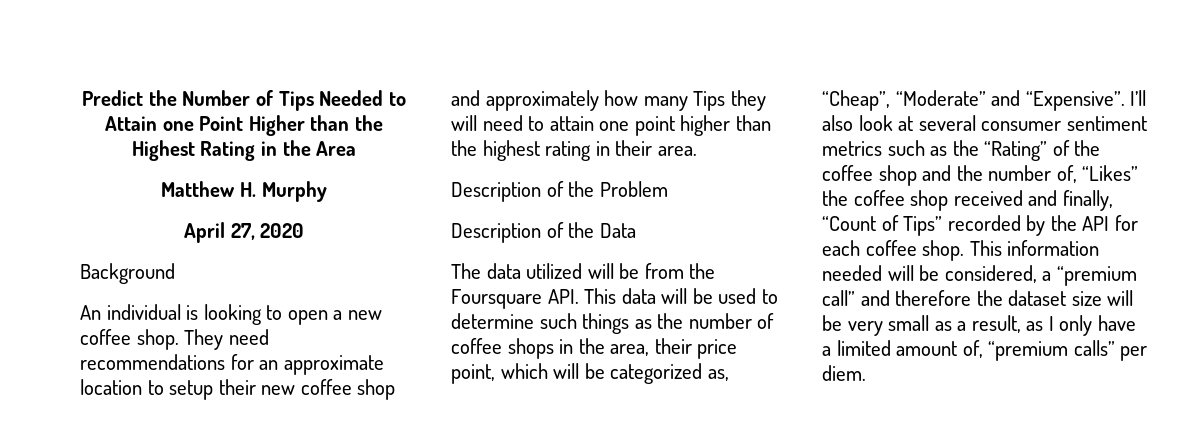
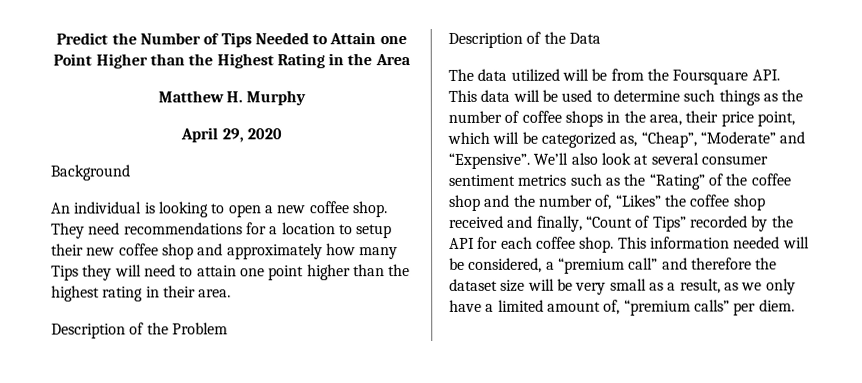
- April 27, 2020
+ April 29, 2020
- They need recommendations for an approximate location to setup their new coffee shop and approximately how many Tips they will need to attain one point higher than the highest rating in their area.
+ They need recommendations for a location to setup their new coffee shop and approximately how many Tips they will need to attain one point higher than the highest rating in their area.
- I’ll also look at several consumer sentiment metrics such as the “Rating” of the coffee shop and the number of, “Likes” the coffee shop received and finally, “Count of Tips” recorded by the API for each coffee shop.
+ We’ll also look at several consumer sentiment metrics such as the “Rating” of the coffee shop and the number of, “Likes” the coffee shop received and finally, “Count of Tips” recorded by the API for each coffee shop.
- This information needed will be considered, a “premium call” and therefore the dataset size will be very small as a result, as I only have a limited amount of, “premium calls” per diem.
+ This information needed will be considered, a “premium call” and therefore the dataset size will be very small as a result, as we only have a limited amount of, “premium calls” per diem.

